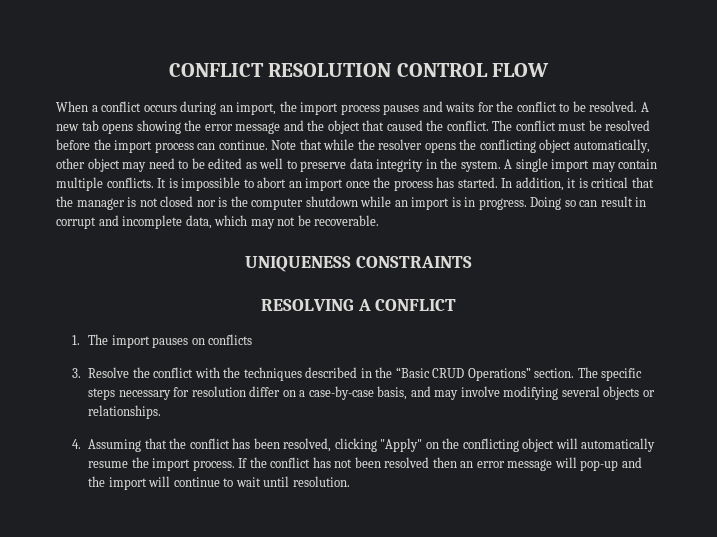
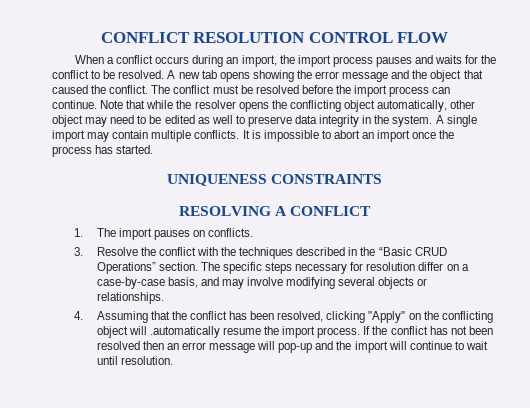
- In addition, it is critical that the manager is not closed nor is the computer shutdown while an import is in progress. Doing so can result in corrupt and incomplete data, which may not be recoverable.
- 1. The import pauses on conflicts
+ 1. The import pauses on conflicts.
- 4. Assuming that the conflict has been resolved, clicking "Apply" on the conflicting object will automatically resume the import process.
+ 4. Assuming that the conflict has been resolved, clicking "Apply" on the conflicting object will .automatically resume the import process.

